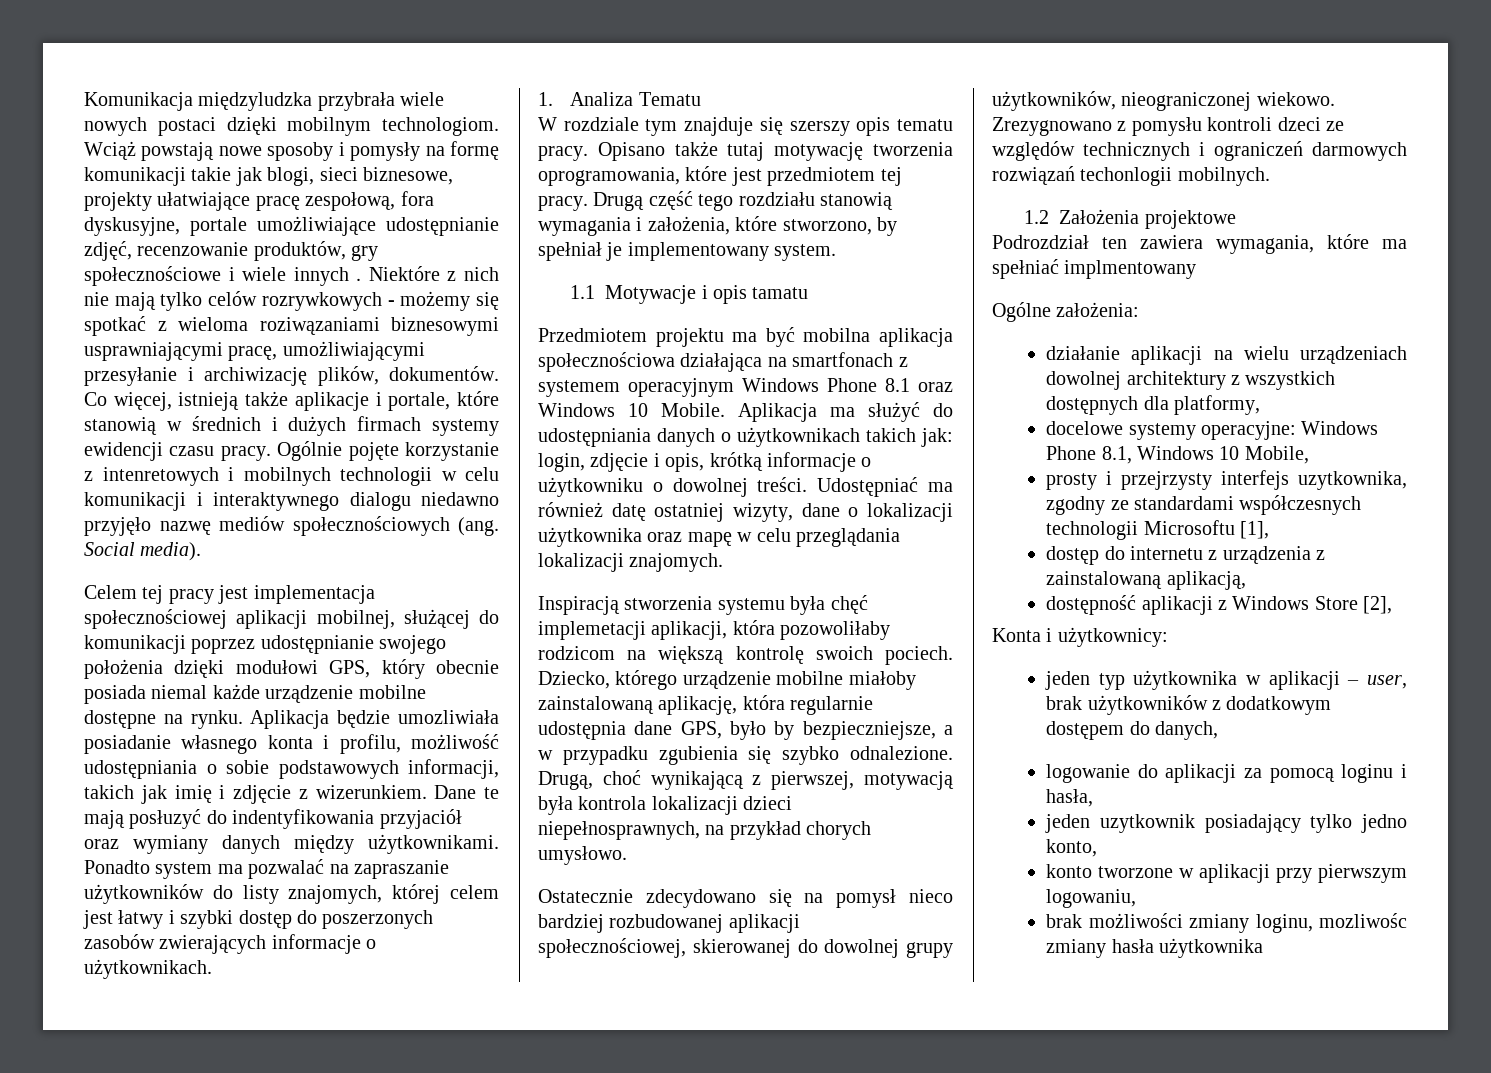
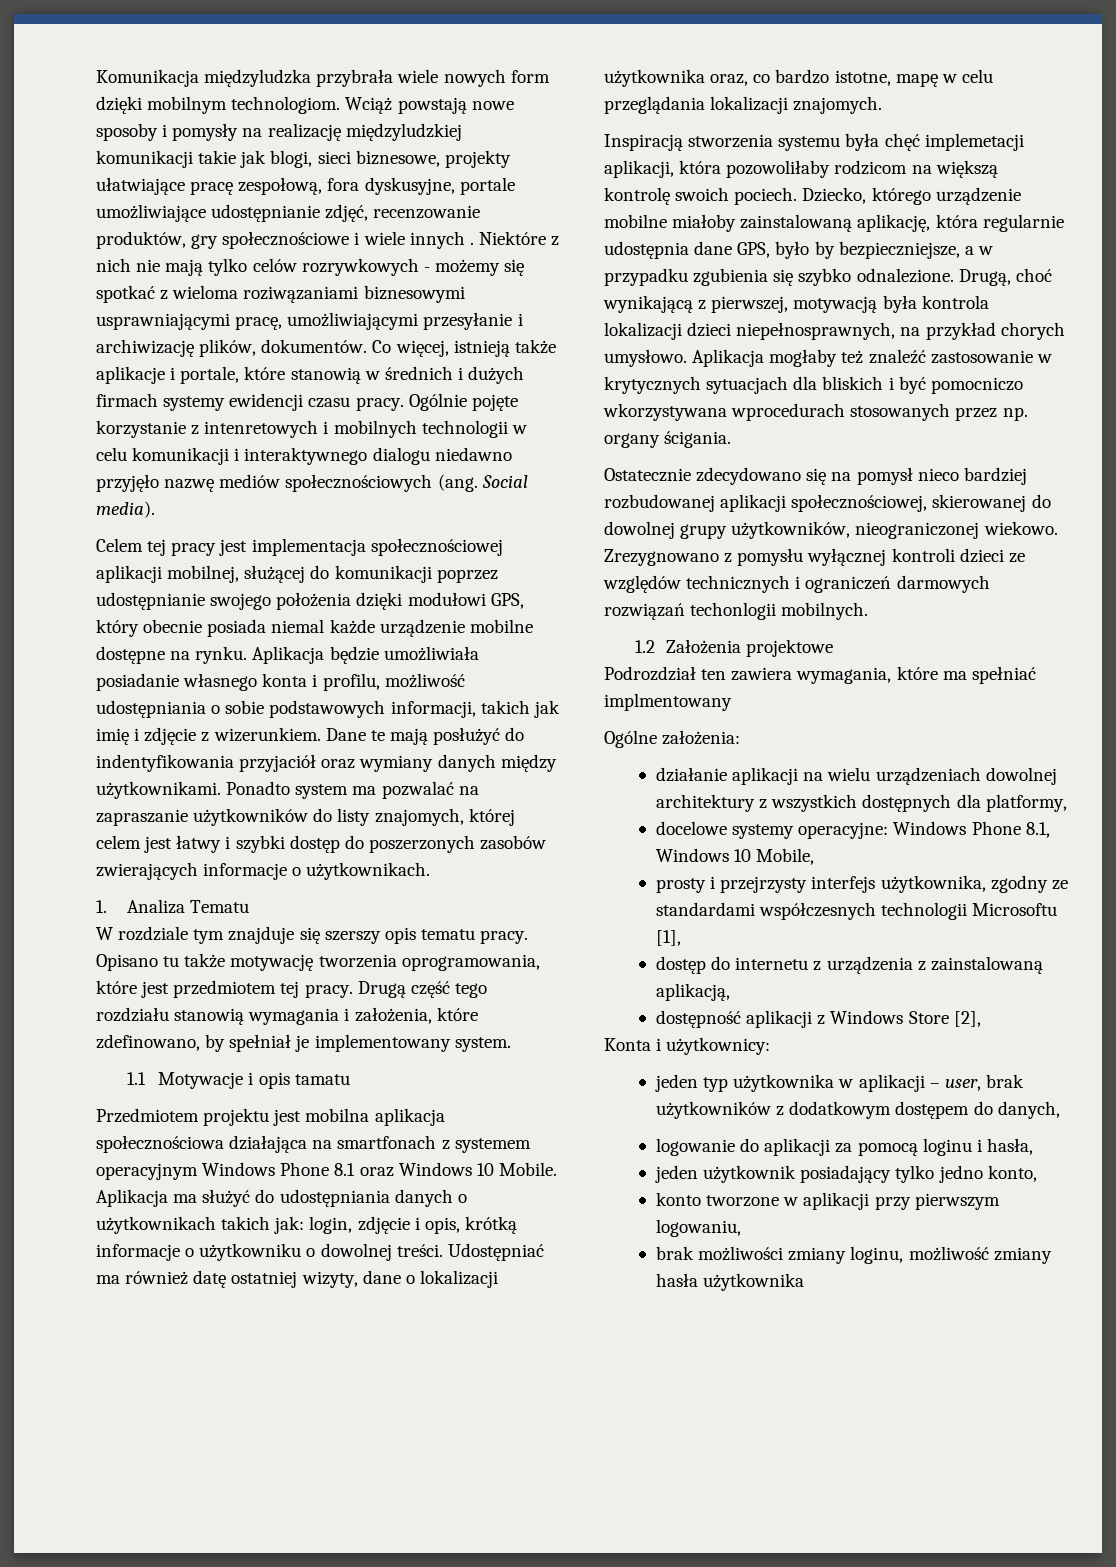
- Komunikacja międzyludzka przybrała wiele nowych postaci dzięki mobilnym technologiom.
+ Komunikacja międzyludzka przybrała wiele nowych form dzięki mobilnym technologiom.
- Wciąż powstają nowe sposoby i pomysły na formę komunikacji takie jak blogi, sieci biznesowe, projekty ułatwiające pracę zespołową, fora dyskusyjne, portale umożliwiające udostępnianie zdjęć, recenzowanie produktów, gry społecznościowe i wiele innych .
+ Wciąż powstają nowe sposoby i pomysły na realizację międzyludzkiej komunikacji takie jak blogi, sieci biznesowe, projekty ułatwiające pracę zespołową, fora dyskusyjne, portale umożliwiające udostępnianie zdjęć, recenzowanie produktów, gry społecznościowe i wiele innych .
- Aplikacja będzie umozliwiała posiadanie własnego konta i profilu, możliwość udostępniania o sobie podstawowych informacji, takich jak imię i zdjęcie z wizerunkiem.
+ Aplikacja będzie umożliwiała posiadanie własnego konta i profilu, możliwość udostępniania o sobie podstawowych informacji, takich jak imię i zdjęcie z wizerunkiem.
- Dane te mają posłuzyć do indentyfikowania przyjaciół oraz wymiany danych między użytkownikami.
+ Dane te mają posłużyć do indentyfikowania przyjaciół oraz wymiany danych między użytkownikami.
- Opisano także tutaj motywację tworzenia oprogramowania, które jest przedmiotem tej pracy.
+ Opisano tu także motywację tworzenia oprogramowania, które jest przedmiotem tej pracy.
- Drugą część tego rozdziału stanowią wymagania i założenia, które stworzono, by spełniał je implementowany system.
+ Drugą część tego rozdziału stanowią wymagania i założenia, które zdefinowano, by spełniał je implementowany system.
- Przedmiotem projektu ma być mobilna aplikacja społecznościowa działająca na smartfonach z systemem operacyjnym Windows Phone 8.1 oraz Windows 10 Mobile.
+ Przedmiotem projektu jest mobilna aplikacja społecznościowa działająca na smartfonach z systemem operacyjnym Windows Phone 8.1 oraz Windows 10 Mobile.
- Udostępniać ma również datę ostatniej wizyty, dane o lokalizacji użytkownika oraz mapę w celu przeglądania lokalizacji znajomych.
+ Udostępniać ma również datę ostatniej wizyty, dane o lokalizacji użytkownika oraz, co bardzo istotne, mapę w celu przeglądania lokalizacji znajomych.
+ Aplikacja mogłaby też znaleźć zastosowanie w krytycznych sytuacjach dla bliskich i być pomocniczo wkorzystywana wprocedurach stosowanych przez np. organy ścigania.
- Zrezygnowano z pomysłu kontroli dzeci ze względów technicznych i ograniczeń darmowych rozwiązań techonlogii mobilnych.
+ Zrezygnowano z pomysłu wyłącznej kontroli dzieci ze względów technicznych i ograniczeń darmowych rozwiązań techonlogii mobilnych.
- prosty i przejrzysty interfejs uzytkownika, zgodny ze standardami współczesnych technologii Microsoftu [1],
+ prosty i przejrzysty interfejs użytkownika, zgodny ze standardami współczesnych technologii Microsoftu [1],
- jeden uzytkownik posiadający tylko jedno konto,
+ jeden użytkownik posiadający tylko jedno konto,
- brak możliwości zmiany loginu, mozliwośc zmiany hasła użytkownika
+ brak możliwości zmiany loginu, możliwość zmiany hasła użytkownika

